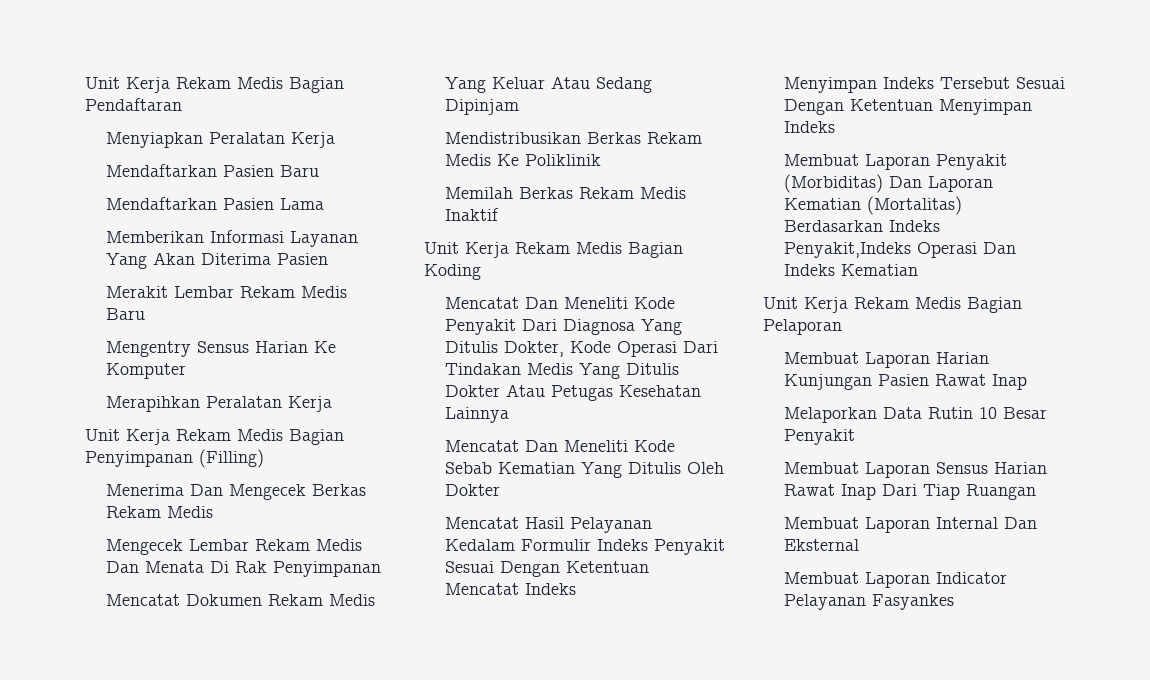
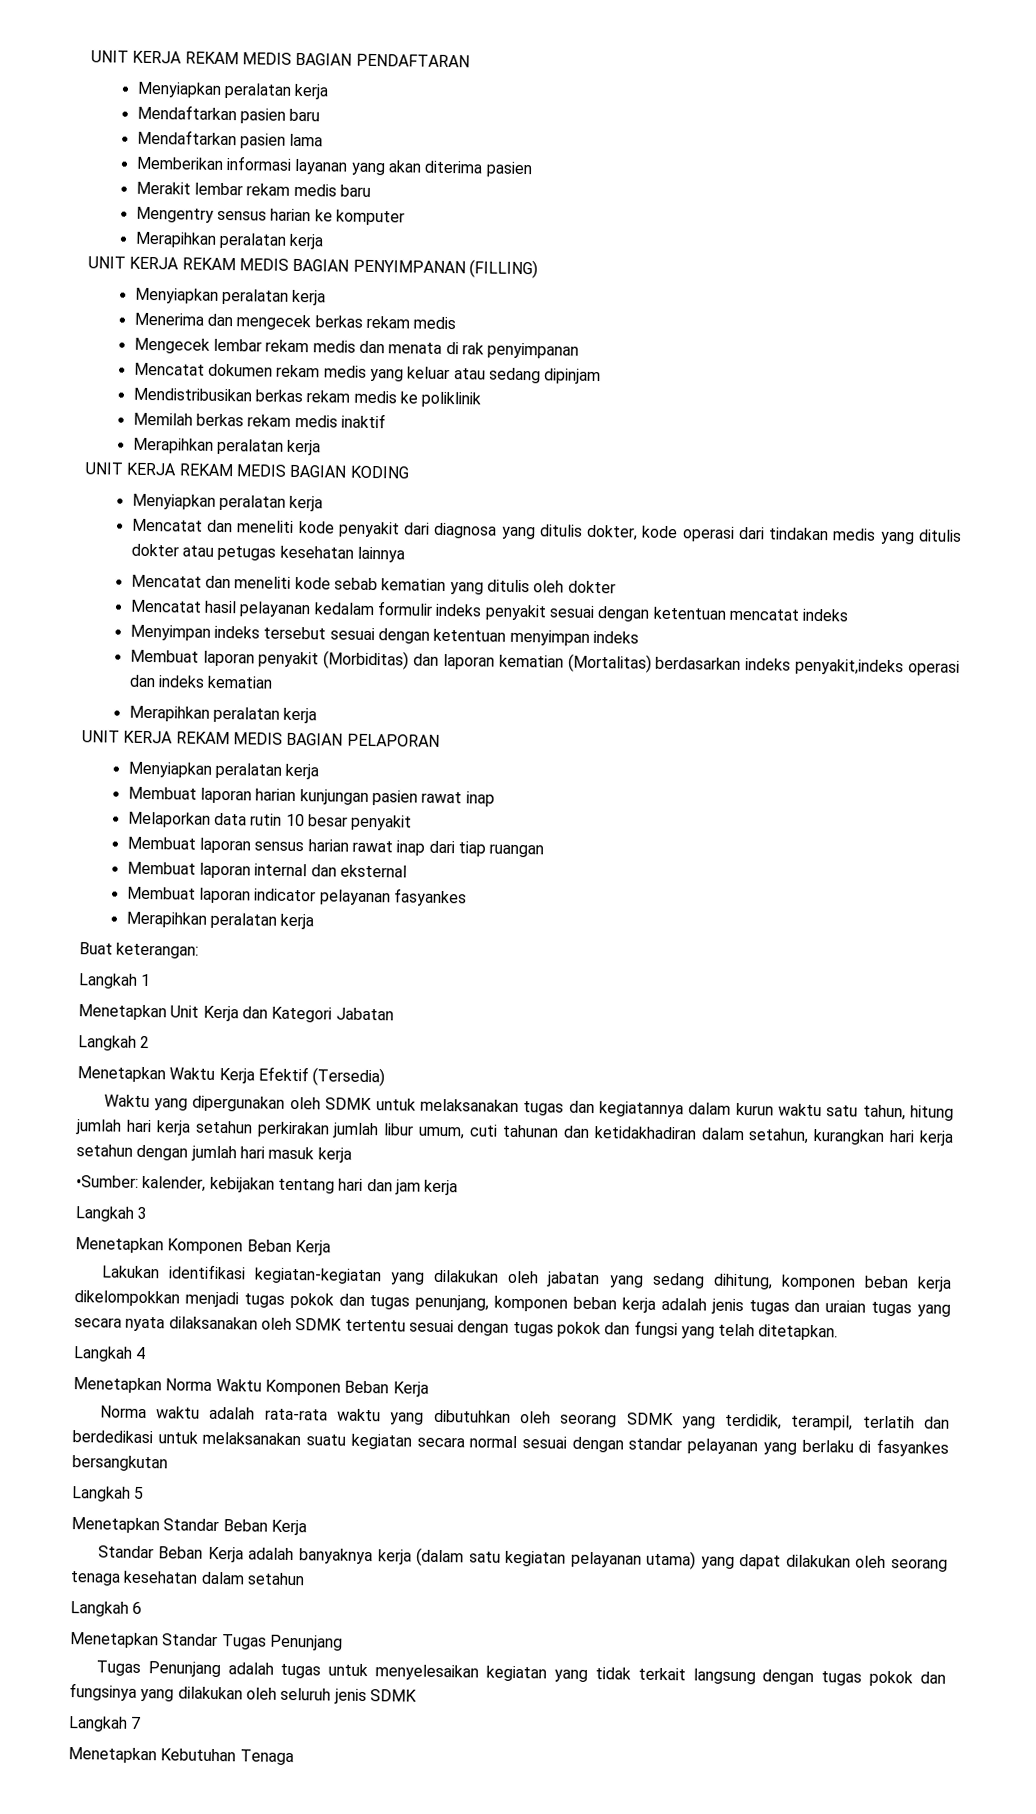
- Unit Kerja Rekam Medis Bagian Pendaftaran
- Menyiapkan Peralatan Kerja
- Mendaftarkan Pasien Baru
- Mendaftarkan Pasien Lama
- Memberikan Informasi Layanan Yang Akan Diterima Pasien
- Merakit Lembar Rekam Medis Baru
- Mengentry Sensus Harian Ke Komputer
- Merapihkan Peralatan Kerja
- Unit Kerja Rekam Medis Bagian Penyimpanan (Filling)
- Menerima Dan Mengecek Berkas Rekam Medis
- Mengecek Lembar Rekam Medis Dan Menata Di Rak Penyimpanan
- Mencatat Dokumen Rekam Medis Yang Keluar Atau Sedang Dipinjam
- Mendistribusikan Berkas Rekam Medis Ke Poliklinik
- Memilah Berkas Rekam Medis Inaktif
- Unit Kerja Rekam Medis Bagian Koding
- Mencatat Dan Meneliti Kode Penyakit Dari Diagnosa Yang Ditulis Dokter, Kode Operasi Dari Tindakan Medis Yang Ditulis Dokter Atau Petugas Kesehatan Lainnya
- Mencatat Dan Meneliti Kode Sebab Kematian Yang Ditulis Oleh Dokter
- Mencatat Hasil Pelayanan Kedalam Formulir Indeks Penyakit Sesuai Dengan Ketentuan Mencatat Indeks
- Menyimpan Indeks Tersebut Sesuai Dengan Ketentuan Menyimpan Indeks
- Membuat Laporan Penyakit (Morbiditas) Dan Laporan Kematian (Mortalitas) Berdasarkan Indeks Penyakit,Indeks Operasi Dan Indeks Kematian
- Unit Kerja Rekam Medis Bagian Pelaporan
- Membuat Laporan Harian Kunjungan Pasien Rawat Inap
- Melaporkan Data Rutin 10 Besar Penyakit
- Membuat Laporan Sensus Harian Rawat Inap Dari Tiap Ruangan
- Membuat Laporan Internal Dan Eksternal
- Membuat Laporan Indicator Pelayanan Fasyankes
+ UNIT KERJA REKAM MEDIS BAGIAN PENDAFTARAN
+ Menyiapkan peralatan kerja
+ Mendaftarkan pasien baru
+ Mendaftarkan pasien lama
+ Memberikan informasi layanan yang akan diterima pasien
+ Merakit lembar rekam medis baru
+ Mengentry sensus harian ke komputer
+ Merapihkan peralatan kerja
+ UNIT KERJA REKAM MEDIS BAGIAN PENYIMPANAN (FILLING)
+ Menyiapkan peralatan kerja
+ Menerima dan mengecek berkas rekam medis
+ Mengecek lembar rekam medis dan menata di rak penyimpanan
+ Mencatat dokumen rekam medis yang keluar atau sedang dipinjam
+ Mendistribusikan berkas rekam medis ke poliklinik
+ Memilah berkas rekam medis inaktif
+ Merapihkan peralatan kerja
+ UNIT KERJA REKAM MEDIS BAGIAN KODING
+ Menyiapkan peralatan kerja
+ Mencatat dan meneliti kode penyakit dari diagnosa yang ditulis dokter, kode operasi dari tindakan medis yang ditulis dokter atau petugas kesehatan lainnya
+ Mencatat dan meneliti kode sebab kematian yang ditulis oleh dokter
+ Mencatat hasil pelayanan kedalam formulir indeks penyakit sesuai dengan ketentuan mencatat indeks
+ Menyimpan indeks tersebut sesuai dengan ketentuan menyimpan indeks
+ Membuat laporan penyakit (Morbiditas) dan laporan kematian (Mortalitas) berdasarkan indeks penyakit,indeks operasi dan indeks kematian
+ Merapihkan peralatan kerja
+ UNIT KERJA REKAM MEDIS BAGIAN PELAPORAN
+ Menyiapkan peralatan kerja
+ Membuat laporan harian kunjungan pasien rawat inap
+ Melaporkan data rutin 10 besar penyakit
+ Membuat laporan sensus harian rawat inap dari tiap ruangan
+ Membuat laporan internal dan eksternal
+ Membuat laporan indicator pelayanan fasyankes
+ Merapihkan peralatan kerja
+ Buat keterangan:
+ Langkah 1
+ Menetapkan Unit Kerja dan Kategori Jabatan
+ Langkah 2
+ Menetapkan Waktu Kerja Efektif (Tersedia)
+ Waktu yang dipergunakan oleh SDMK untuk melaksanakan tugas dan kegiatannya dalam kurun waktu satu tahun, hitung jumlah hari kerja setahun perkirakan jumlah libur umum, cuti tahunan dan ketidakhadiran dalam setahun, kurangkan hari kerja setahun dengan jumlah hari masuk kerja
+ •Sumber: kalender, kebijakan tentang hari dan jam kerja
+ Langkah 3
+ Menetapkan Komponen Beban Kerja
+ Lakukan identifikasi kegiatan-kegiatan yang dilakukan oleh jabatan yang sedang dihitung, komponen beban kerja dikelompokkan menjadi tugas pokok dan tugas penunjang, komponen beban kerja adalah jenis tugas dan uraian tugas yang secara nyata dilaksanakan oleh SDMK tertentu sesuai dengan tugas pokok dan fungsi yang telah ditetapkan.
+ Langkah 4
+ Menetapkan Norma Waktu Komponen Beban Kerja
+ Norma waktu adalah rata-rata waktu yang dibutuhkan oleh seorang SDMK yang terdidik, terampil, terlatih dan berdedikasi untuk melaksanakan suatu kegiatan secara normal sesuai dengan standar pelayanan yang berlaku di fasyankes bersangkutan
+ Langkah 5
+ Menetapkan Standar Beban Kerja
+ Standar Beban Kerja adalah banyaknya kerja (dalam satu kegiatan pelayanan utama) yang dapat dilakukan oleh seorang tenaga kesehatan dalam setahun
+ Langkah 6
+ Menetapkan Standar Tugas Penunjang
+ Tugas Penunjang adalah tugas untuk menyelesaikan kegiatan yang tidak terkait langsung dengan tugas pokok dan fungsinya yang dilakukan oleh seluruh jenis SDMK
+ Langkah 7
+ Menetapkan Kebutuhan Tenaga

